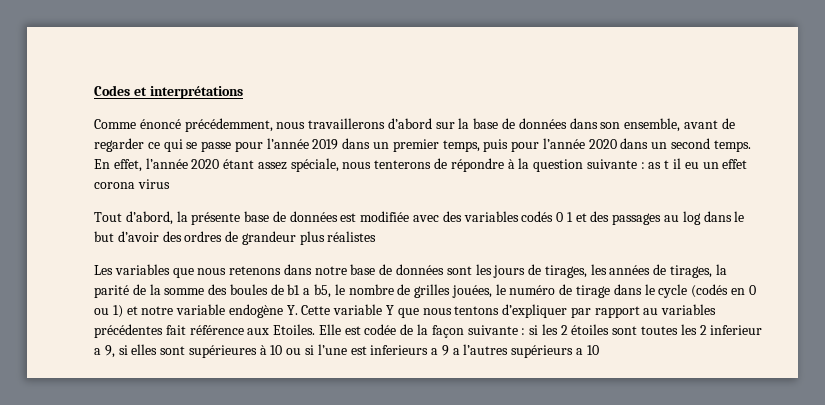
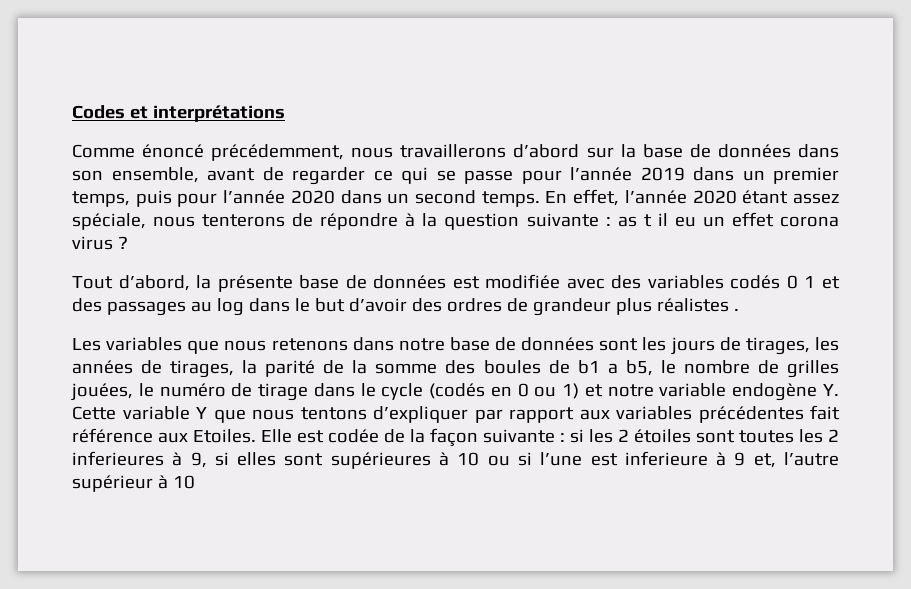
- En effet, l’année 2020 étant assez spéciale, nous tenterons de répondre à la question suivante : as t il eu un effet corona virus
+ En effet, l’année 2020 étant assez spéciale, nous tenterons de répondre à la question suivante : as t il eu un effet corona virus ?
- Tout d’abord, la présente base de données est modifiée avec des variables codés 0 1 et des passages au log dans le but d’avoir des ordres de grandeur plus réalistes
+ Tout d’abord, la présente base de données est modifiée avec des variables codés 0 1 et des passages au log dans le but d’avoir des ordres de grandeur plus réalistes .
- Les variables que nous retenons dans notre base de données sont les jours de tirages, les années de tirages, la parité de la somme des boules de b1 a b5, le nombre de grilles jouées, le numéro de tirage dans le cycle (codés en 0 ou 1) et notre variable endogène Y. Cette variable Y que nous tentons d’expliquer par rapport au variables précédentes fait référence aux Etoiles.
+ Les variables que nous retenons dans notre base de données sont les jours de tirages, les années de tirages, la parité de la somme des boules de b1 a b5, le nombre de grilles jouées, le numéro de tirage dans le cycle (codés en 0 ou 1) et notre variable endogène Y. Cette variable Y que nous tentons d’expliquer par rapport aux variables précédentes fait référence aux Etoiles.
- Elle est codée de la façon suivante : si les 2 étoiles sont toutes les 2 inferieur a 9, si elles sont supérieures à 10 ou si l’une est inferieurs a 9 a l’autres supérieurs a 10
+ Elle est codée de la façon suivante : si les 2 étoiles sont toutes les 2 inferieures à 9, si elles sont supérieures à 10 ou si l’une est inferieure à 9 et, l’autre supérieur à 10

